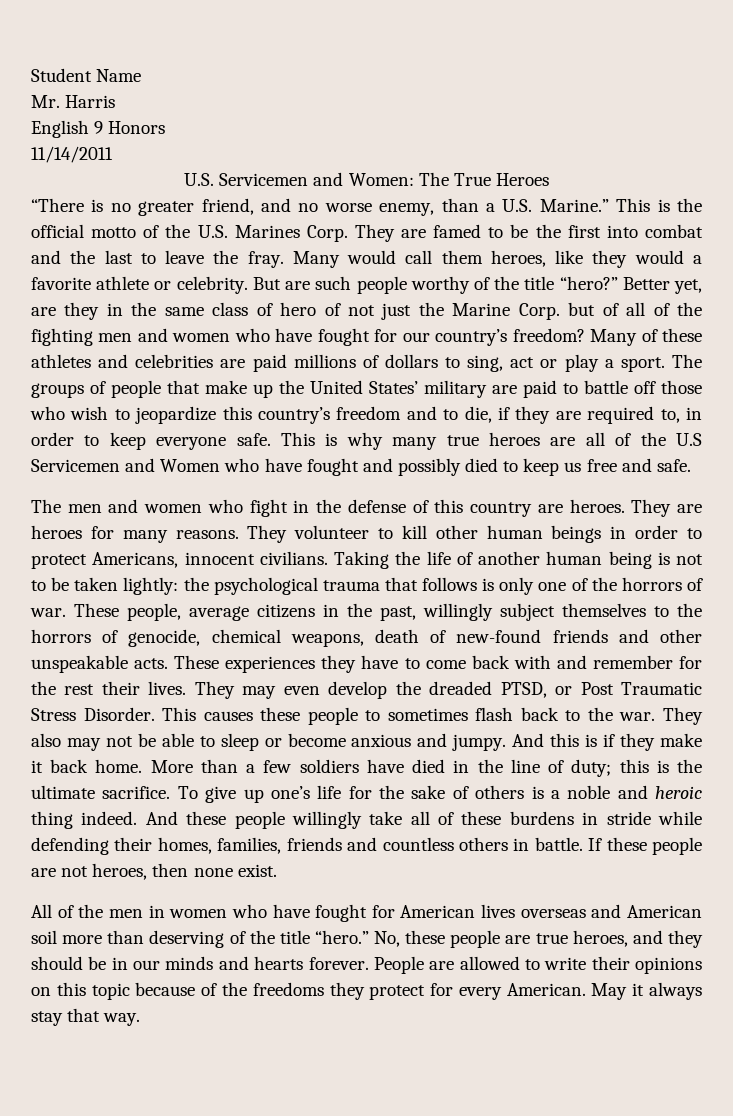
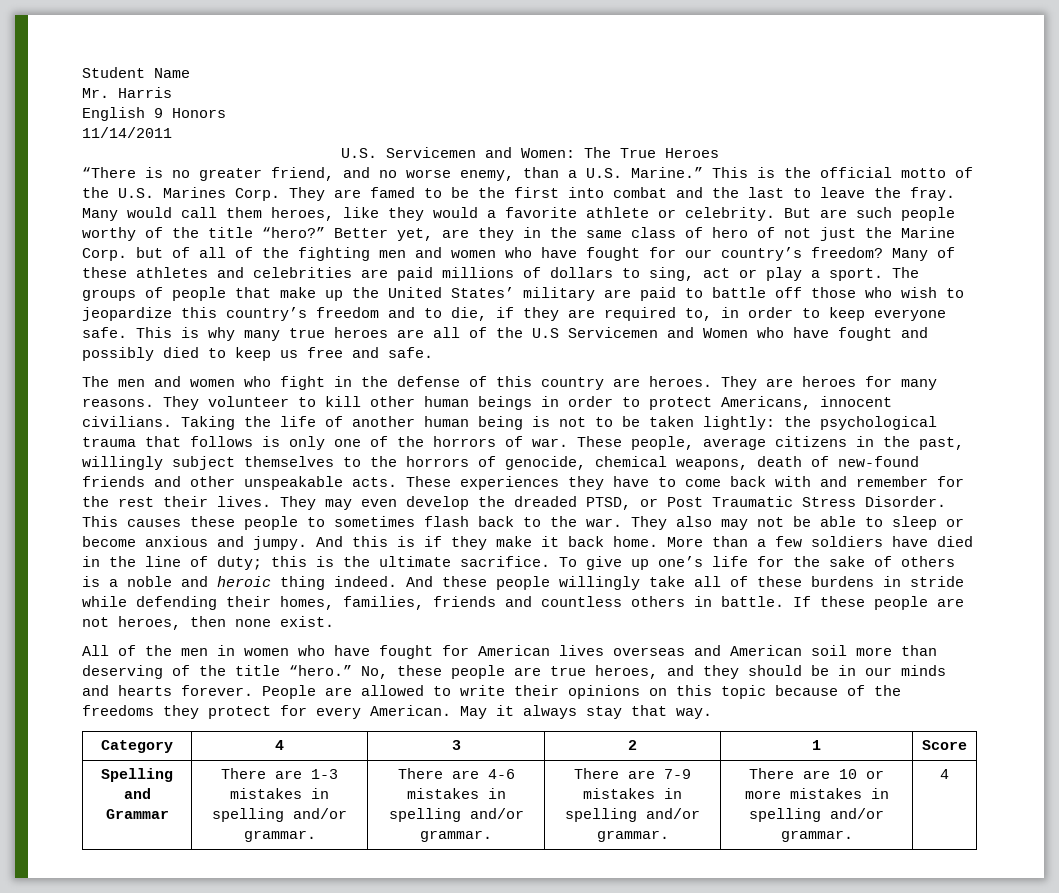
+ Category | 4 | 3 | 2 | 1 | Score
+ Spelling and Grammar | There are 1-3 mistakes in spelling and/or grammar. | There are 4-6 mistakes in spelling and/or grammar. | There are 7-9 mistakes in spelling and/or grammar. | There are 10 or more mistakes in spelling and/or grammar. | 4

